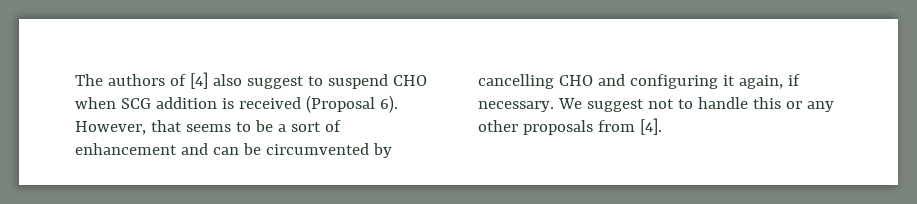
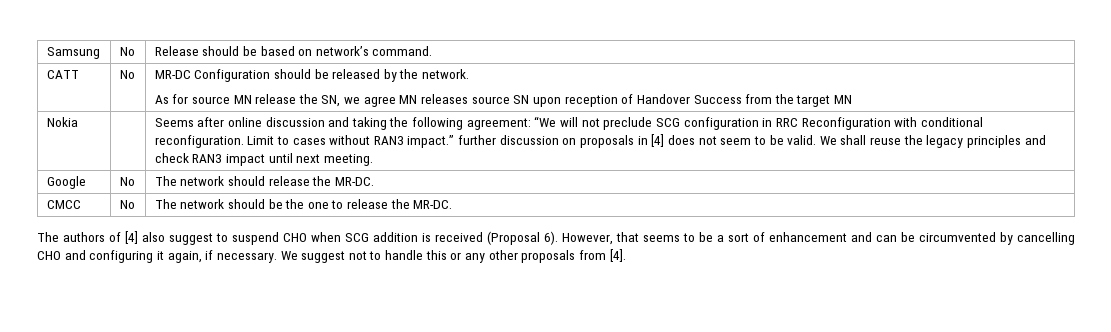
+ Samsung | No | Release should be based on network’s command.
+ CATT | No | MR-DC Configuration should be released by the network.
+ As for source MN release the SN, we agree MN releases source SN upon reception of Handover Success from the target MN
+ Nokia | | Seems after online discussion and taking the following agreement: “We will not preclude SCG configuration in RRC Reconfiguration with conditional reconfiguration. Limit to cases without RAN3 impact.” further discussion on proposals in [4] does not seem to be valid. We shall reuse the legacy principles and check RAN3 impact until next meeting.
+ Google | No | The network should release the MR-DC.
+ CMCC | No | The network should be the one to release the MR-DC.

